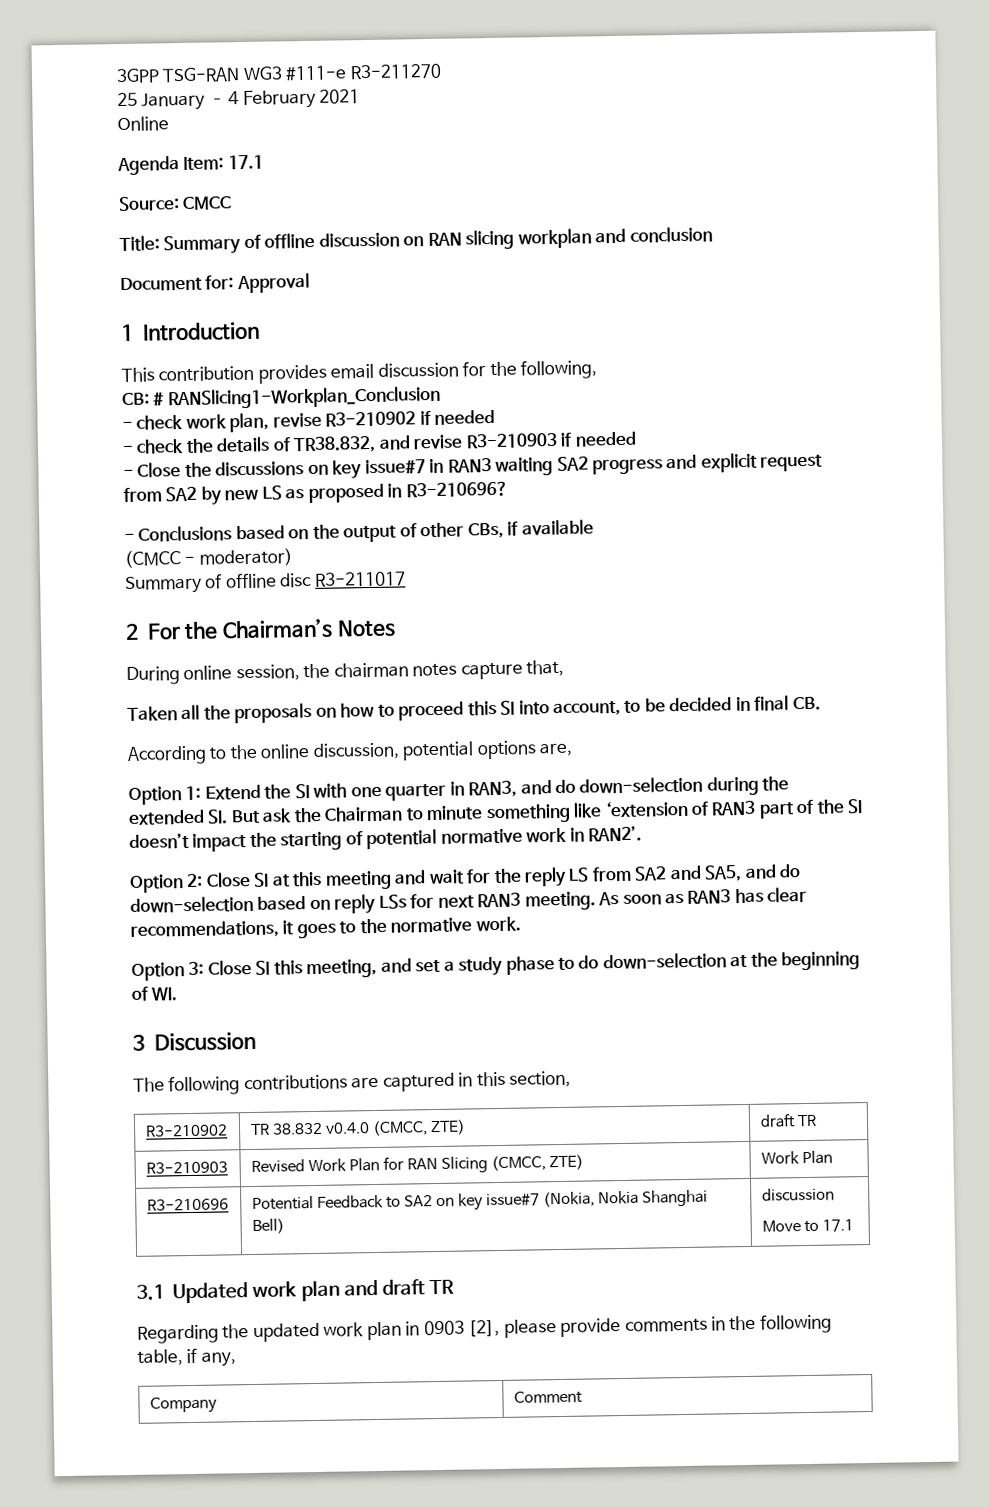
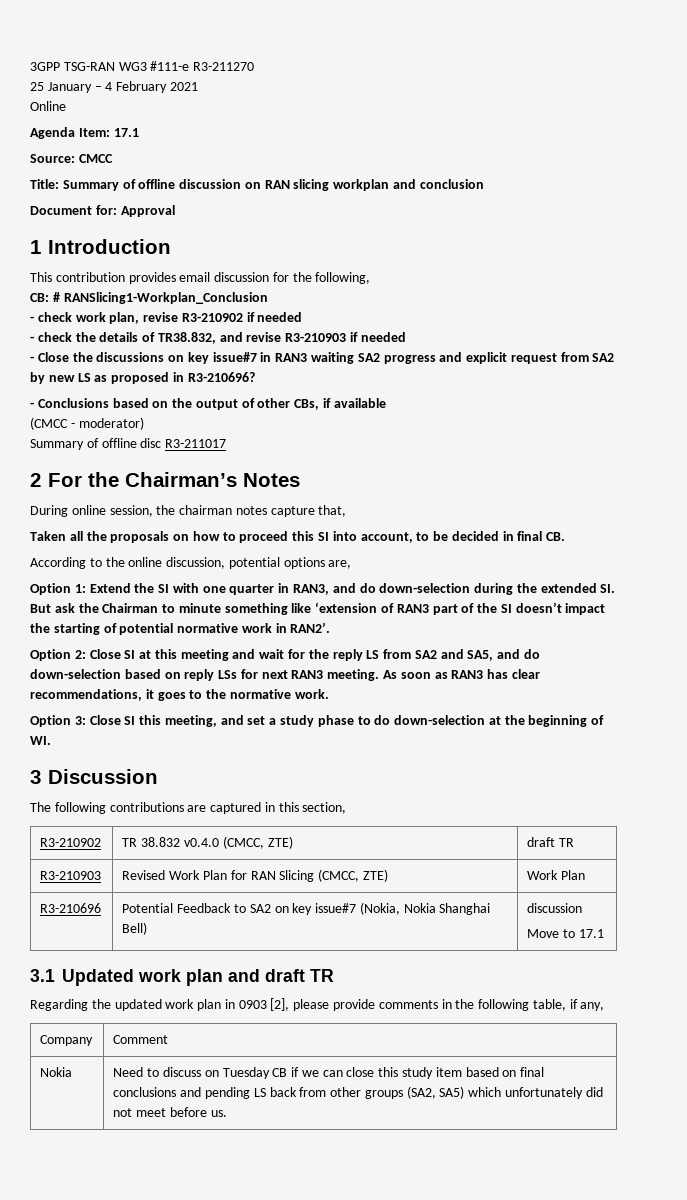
+ Nokia | Need to discuss on Tuesday CB if we can close this study item based on final conclusions and pending LS back from other groups (SA2, SA5) which unfortunately did not meet before us.

